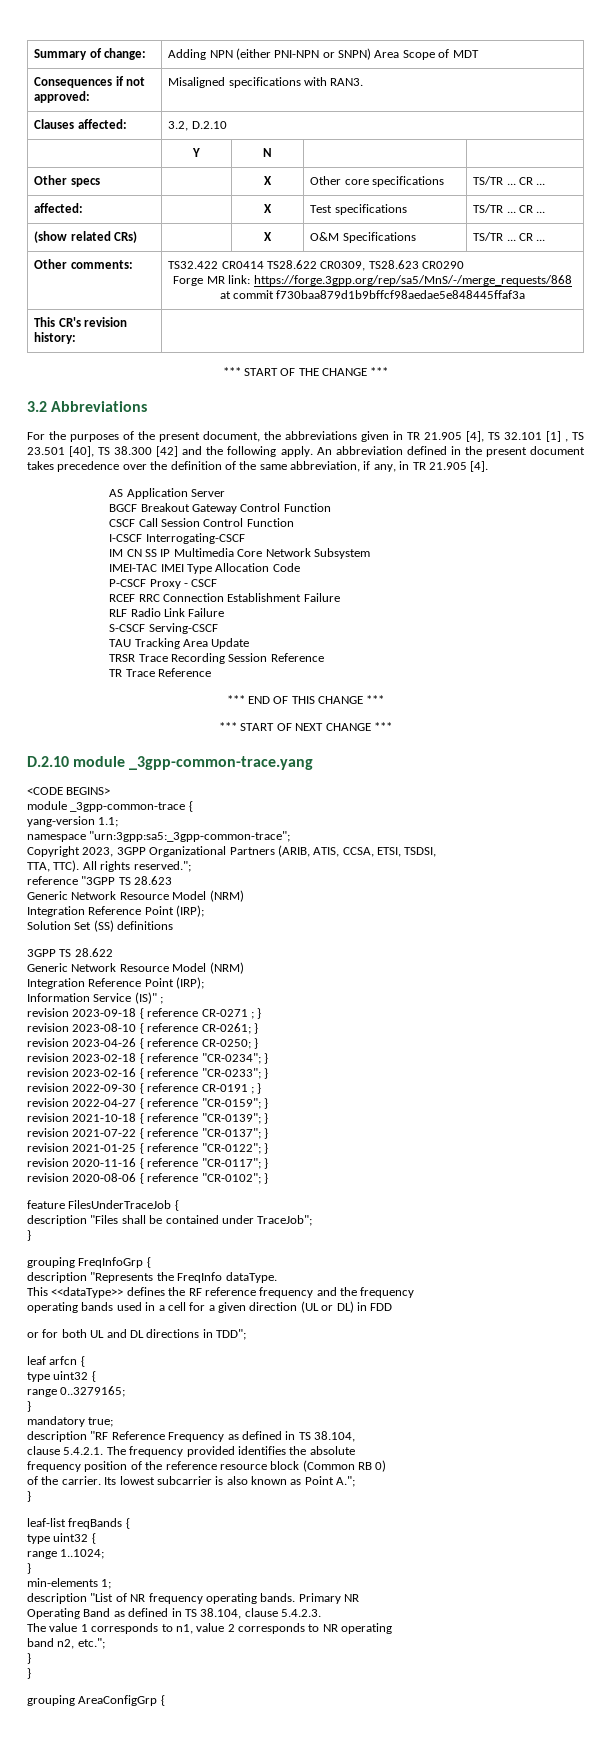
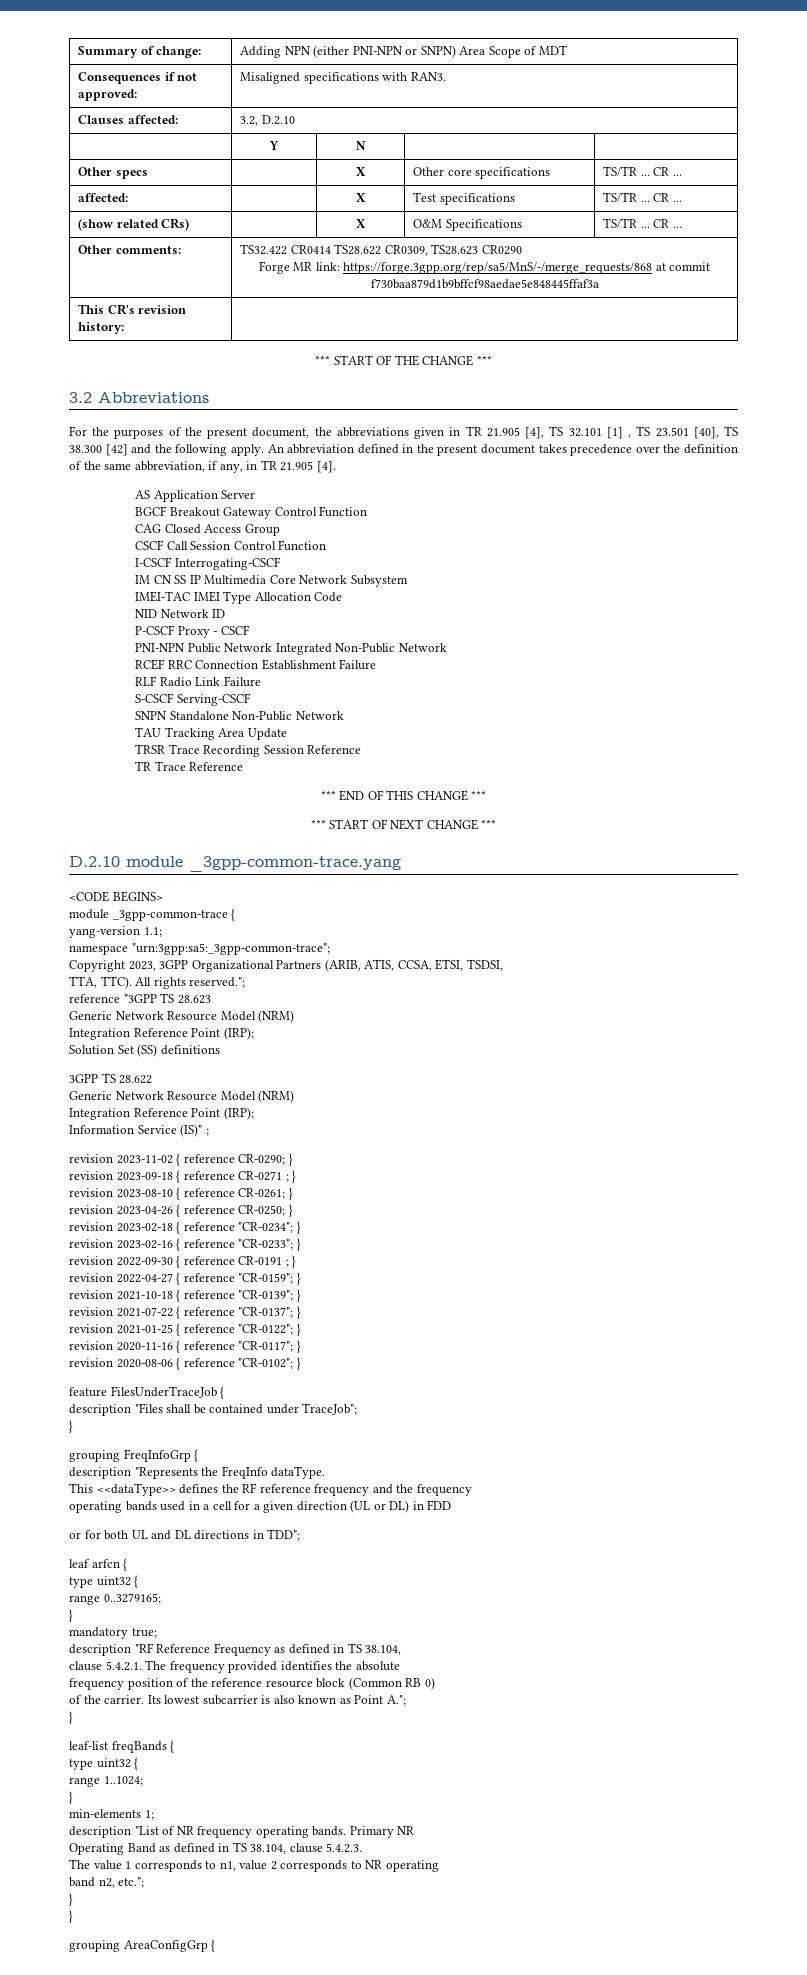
+ CAG Closed Access Group
+ NID Network ID
+ PNI-NPN Public Network Integrated Non-Public Network
+ SNPN Standalone Non-Public Network
+ revision 2023-11-02 { reference CR-0290; }

